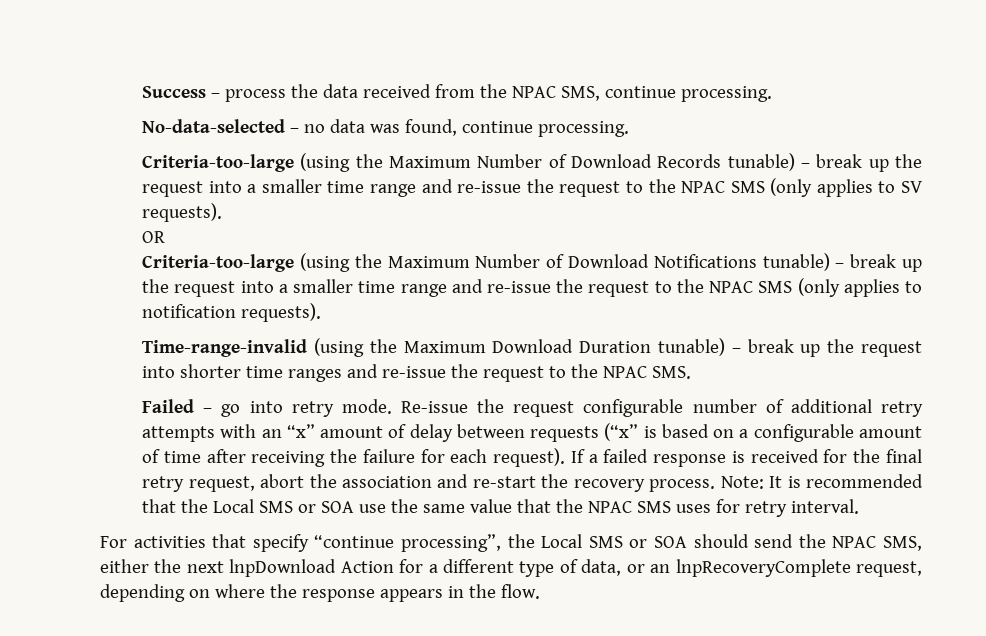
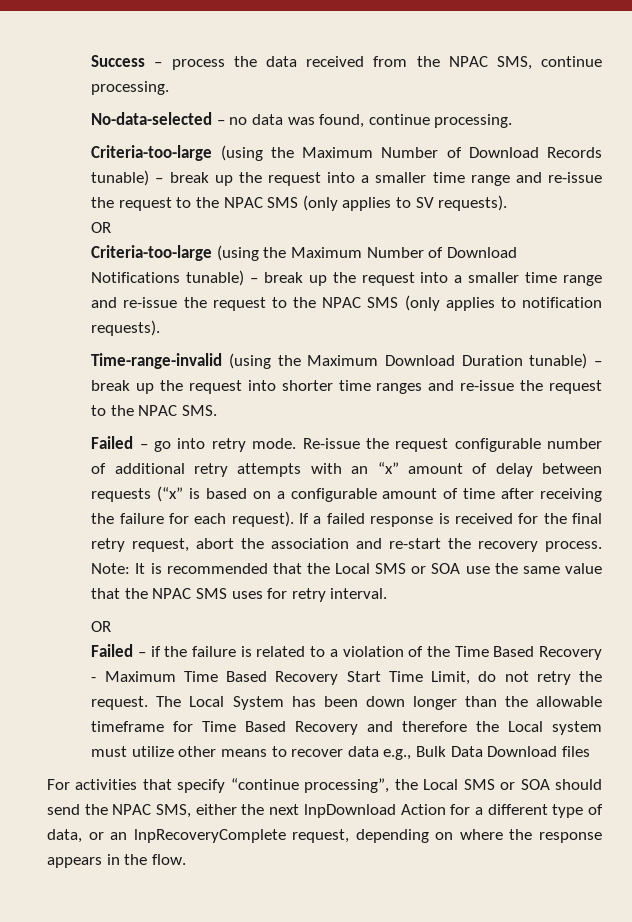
  Note: It is recommended that the Local SMS or SOA use the same value that the NPAC SMS uses for retry interval.
+ OR
+ Failed – if the failure is related to a violation of the Time Based Recovery - Maximum Time Based Recovery Start Time Limit, do not retry the request. The Local System has been down longer than the allowable timeframe for Time Based Recovery and therefore the Local system must utilize other means to recover data e.g., Bulk Data Download files

